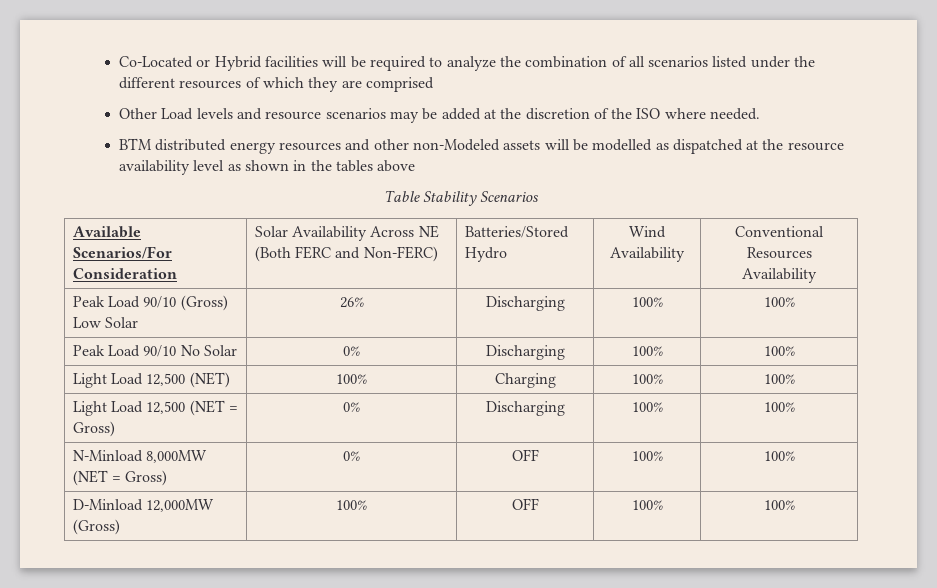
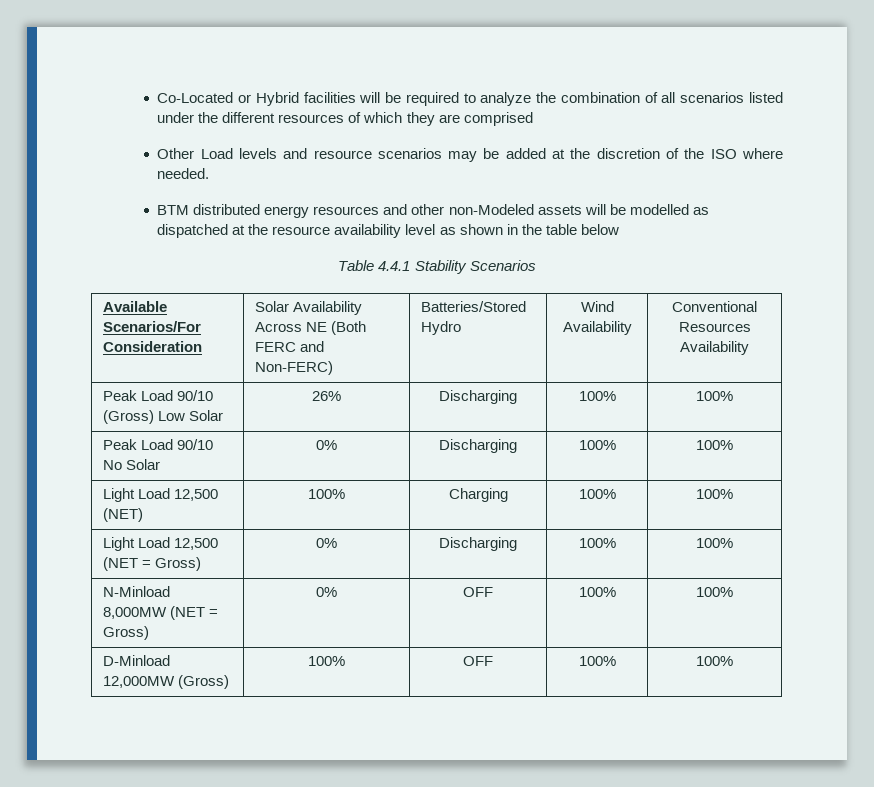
- BTM distributed energy resources and other non-Modeled assets will be modelled as dispatched at the resource availability level as shown in the tables above
+ BTM distributed energy resources and other non-Modeled assets will be modelled as dispatched at the resource availability level as shown in the table below
- Table Stability Scenarios
+ Table 4.4.1 Stability Scenarios

